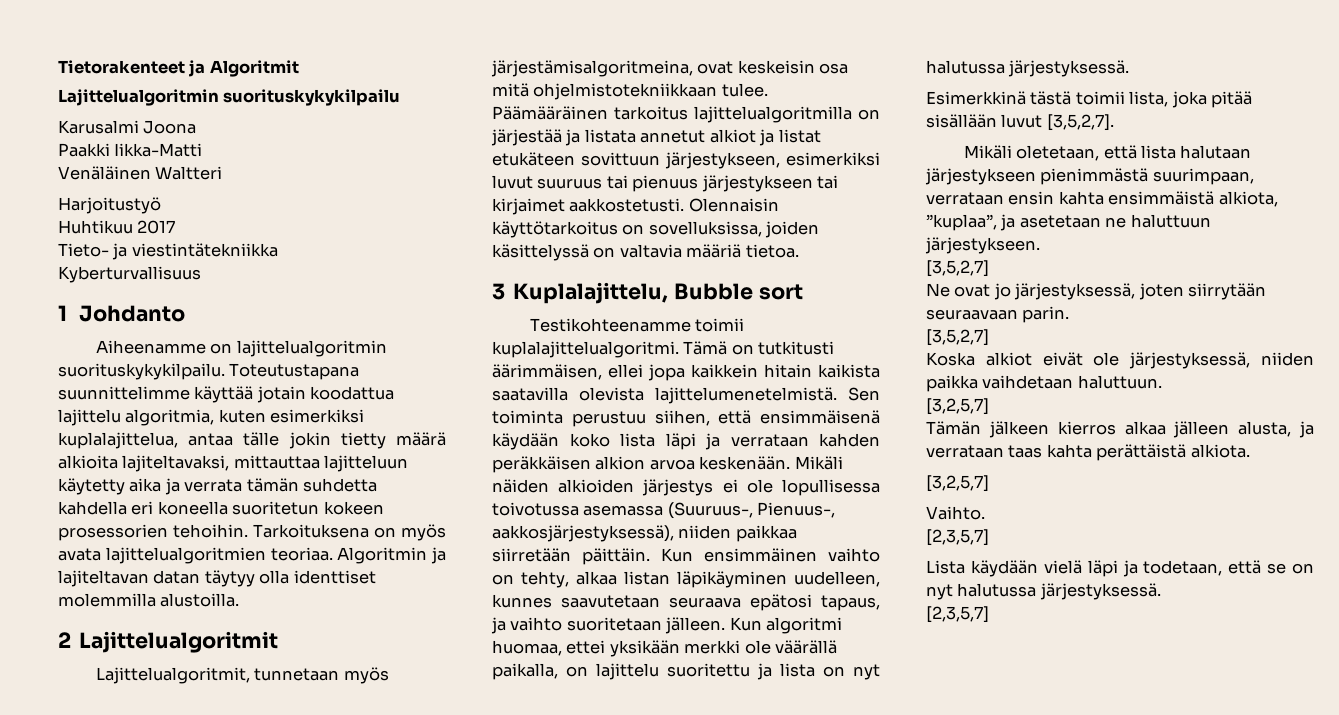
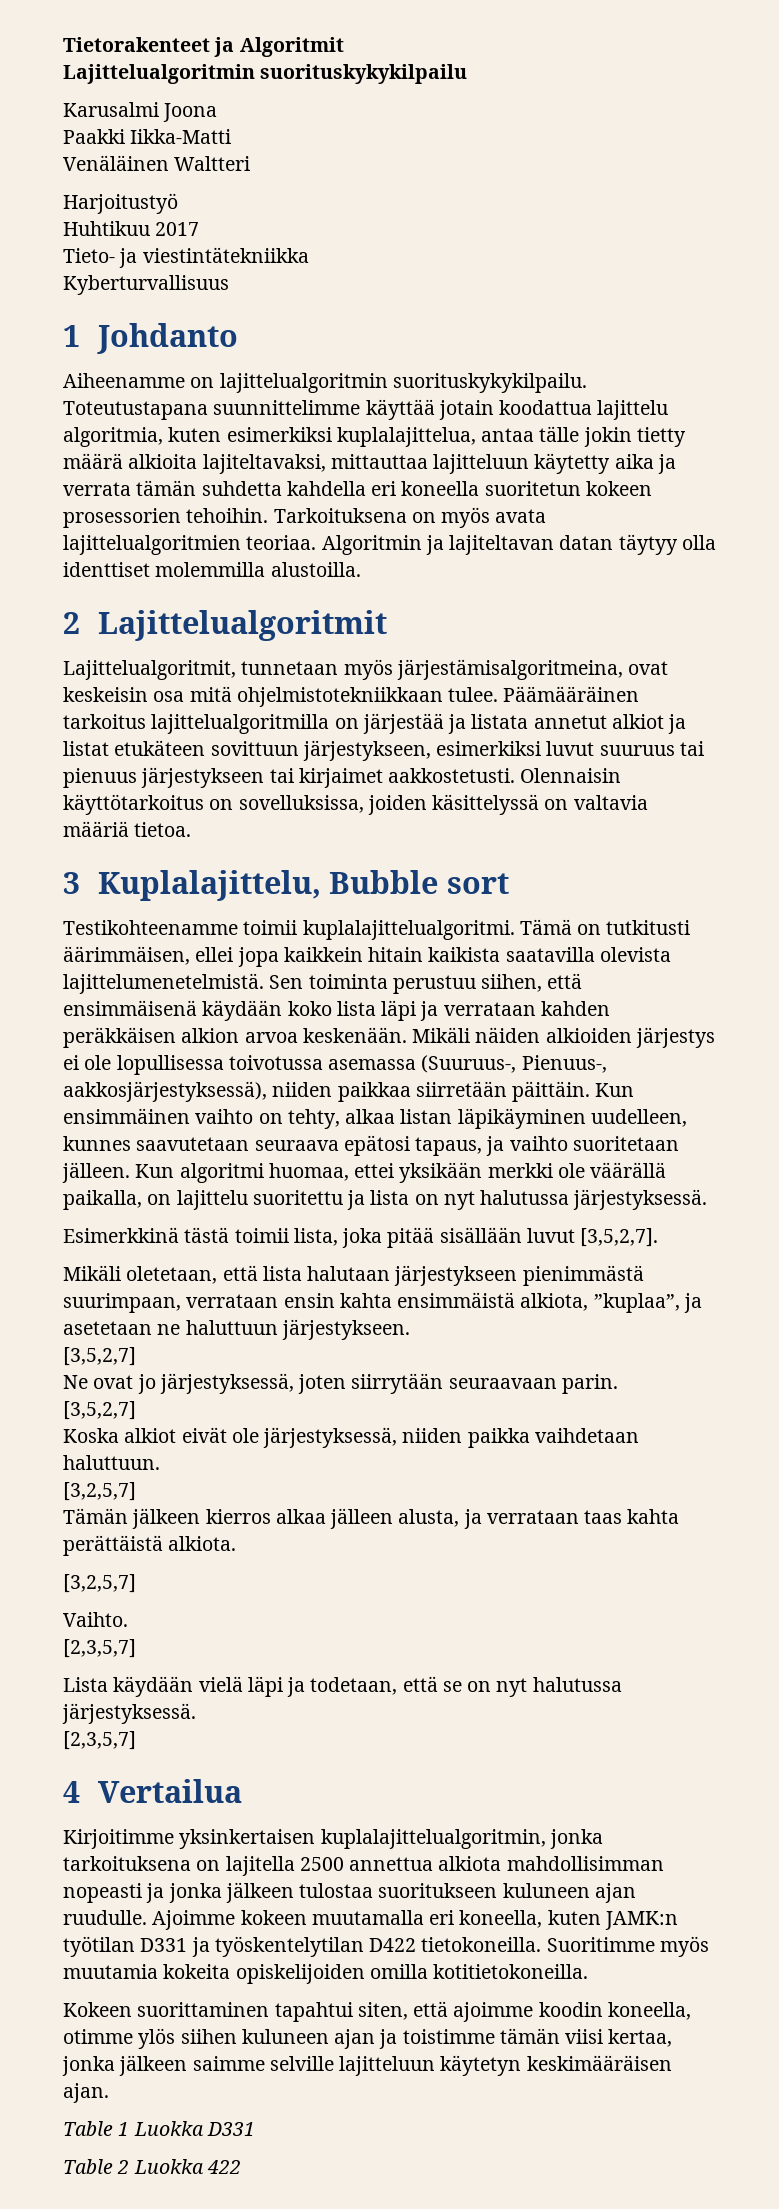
+ 4 Vertailua
+ Kirjoitimme yksinkertaisen kuplalajittelualgoritmin, jonka tarkoituksena on lajitella 2500 annettua alkiota mahdollisimman nopeasti ja jonka jälkeen tulostaa suoritukseen kuluneen ajan ruudulle. Ajoimme kokeen muutamalla eri koneella, kuten JAMK:n työtilan D331 ja työskentelytilan D422 tietokoneilla. Suoritimme myös muutamia kokeita opiskelijoiden omilla kotitietokoneilla.
+ Kokeen suorittaminen tapahtui siten, että ajoimme koodin koneella, otimme ylös siihen kuluneen ajan ja toistimme tämän viisi kertaa, jonka jälkeen saimme selville lajitteluun käytetyn keskimääräisen ajan.
+ Table 1 Luokka D331
+ Table 2 Luokka 422

